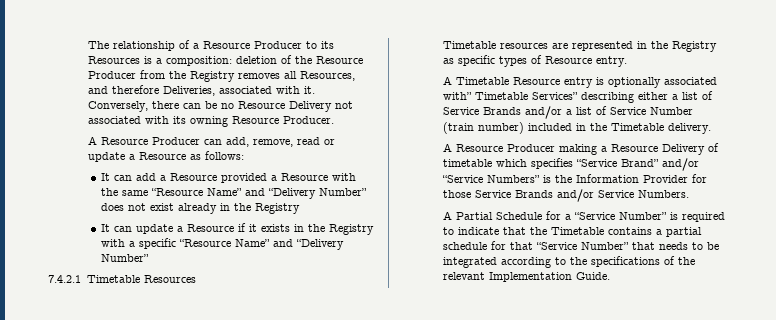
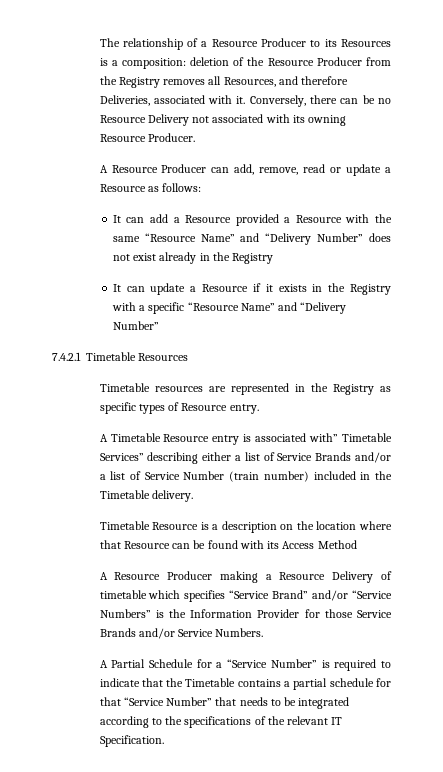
- A Timetable Resource entry is optionally associated with” Timetable Services” describing either a list of Service Brands and/or a list of Service Number (train number) included in the Timetable delivery.
+ A Timetable Resource entry is associated with” Timetable Services” describing either a list of Service Brands and/or a list of Service Number (train number) included in the Timetable delivery.
+ Timetable Resource is a description on the location where that Resource can be found with its Access Method
- A Partial Schedule for a “Service Number” is required to indicate that the Timetable contains a partial schedule for that “Service Number” that needs to be integrated according to the specifications of the relevant Implementation Guide.
+ A Partial Schedule for a “Service Number” is required to indicate that the Timetable contains a partial schedule for that “Service Number” that needs to be integrated according to the specifications of the relevant IT Specification.

